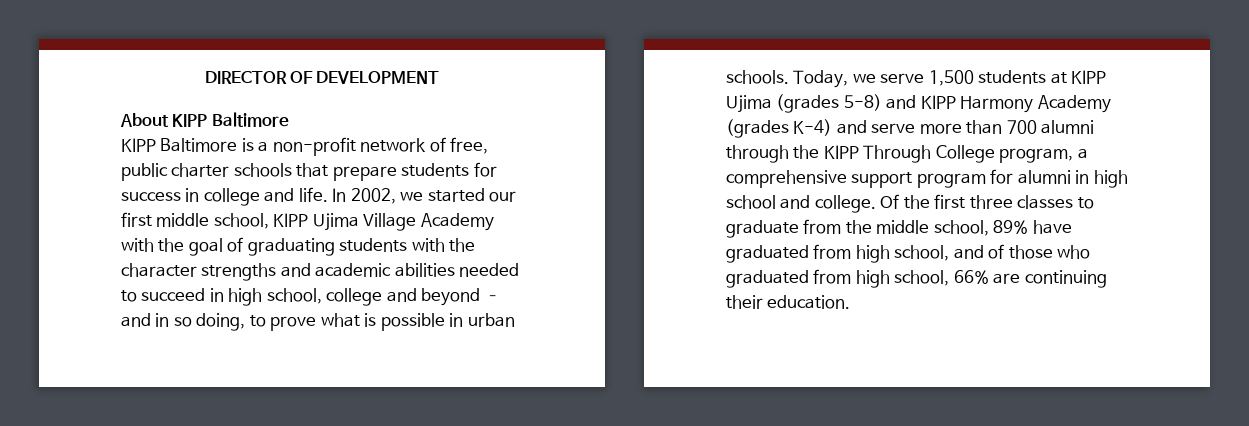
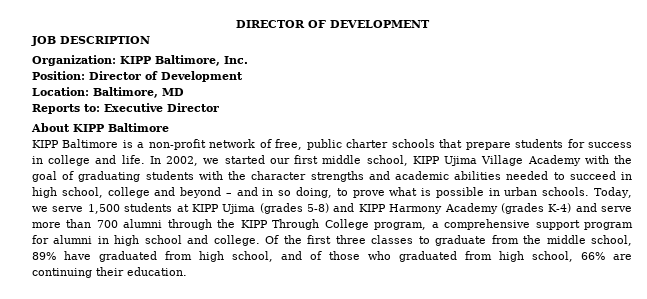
+ JOB DESCRIPTION
+ Organization: KIPP Baltimore, Inc.
+ Position: Director of Development
+ Location: Baltimore, MD
+ Reports to: Executive Director

